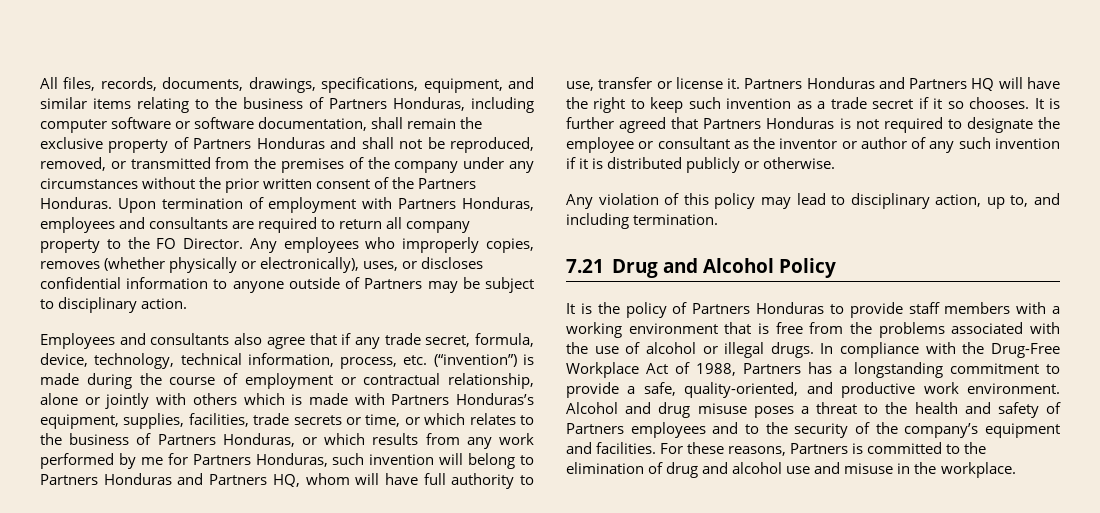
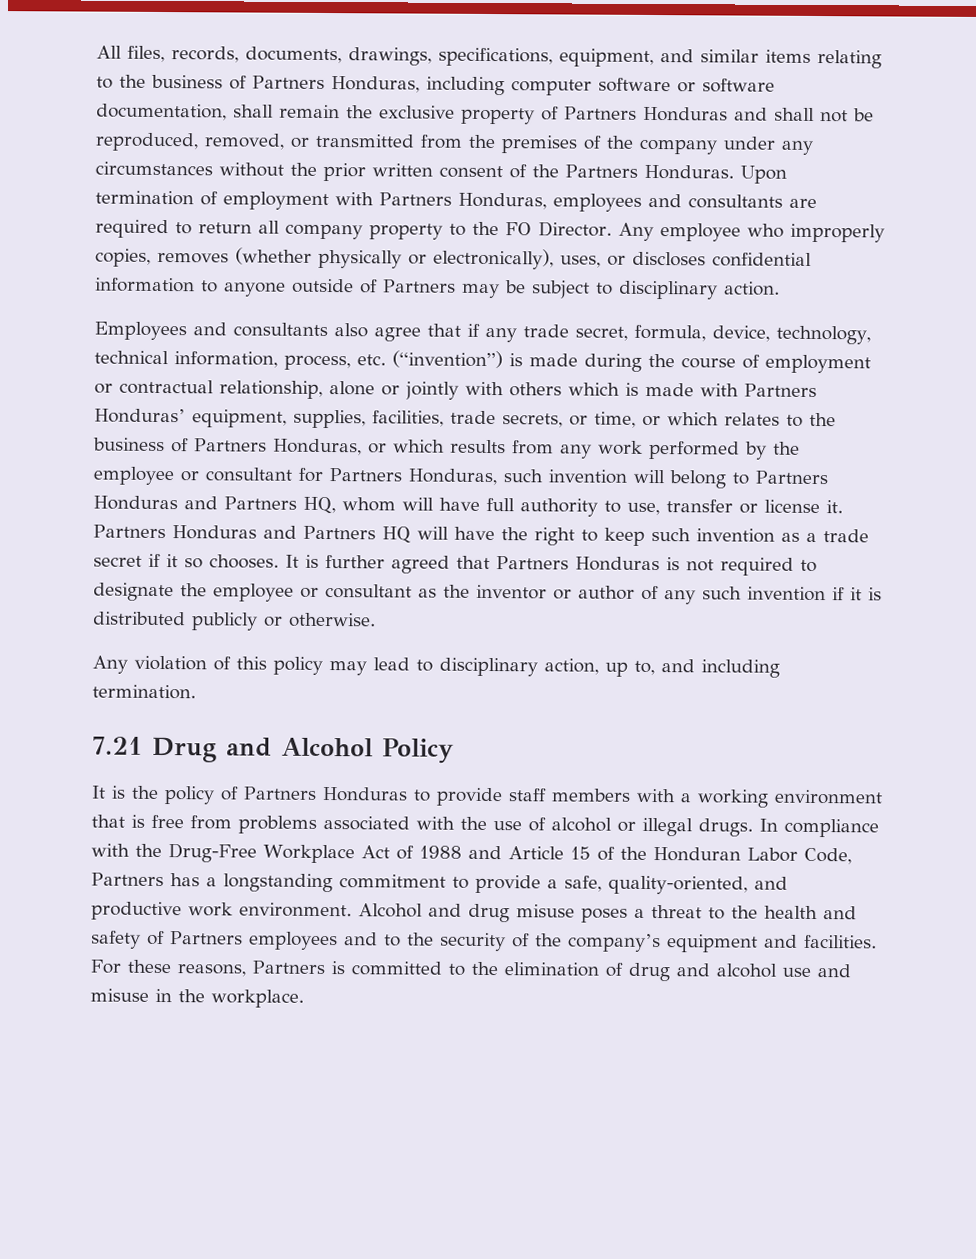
- Any employees who improperly copies, removes (whether physically or electronically), uses, or discloses confidential information to anyone outside of Partners may be subject to disciplinary action.
+ Any employee who improperly copies, removes (whether physically or electronically), uses, or discloses confidential information to anyone outside of Partners may be subject to disciplinary action.
- Employees and consultants also agree that if any trade secret, formula, device, technology, technical information, process, etc. (“invention”) is made during the course of employment or contractual relationship, alone or jointly with others which is made with Partners Honduras’s equipment, supplies, facilities, trade secrets or time, or which relates to the business of Partners Honduras, or which results from any work performed by me for Partners Honduras, such invention will belong to Partners Honduras and Partners HQ, whom will have full authority to use, transfer or license it.
+ Employees and consultants also agree that if any trade secret, formula, device, technology, technical information, process, etc. (“invention”) is made during the course of employment or contractual relationship, alone or jointly with others which is made with Partners Honduras’ equipment, supplies, facilities, trade secrets, or time, or which relates to the business of Partners Honduras, or which results from any work performed by the employee or consultant for Partners Honduras, such invention will belong to Partners Honduras and Partners HQ, whom will have full authority to use, transfer or license it.
- It is the policy of Partners Honduras to provide staff members with a working environment that is free from the problems associated with the use of alcohol or illegal drugs.
+ It is the policy of Partners Honduras to provide staff members with a working environment that is free from problems associated with the use of alcohol or illegal drugs.
- In compliance with the Drug-Free Workplace Act of 1988, Partners has a longstanding commitment to provide a safe, quality-oriented, and productive work environment.
+ In compliance with the Drug-Free Workplace Act of 1988 and Article 15 of the Honduran Labor Code, Partners has a longstanding commitment to provide a safe, quality-oriented, and productive work environment.

